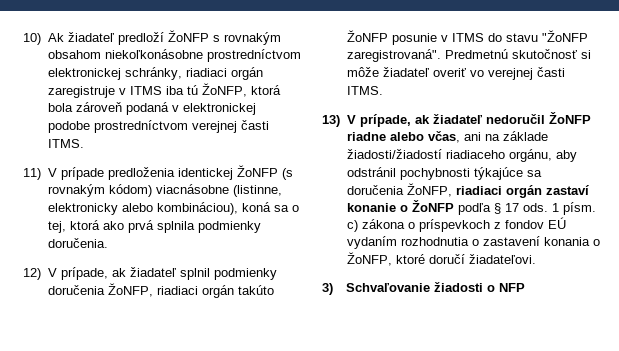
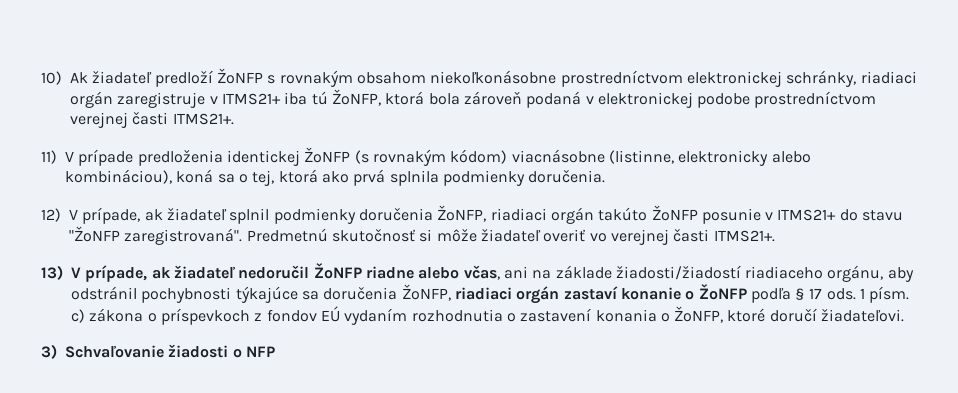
- 10) Ak žiadateľ predloží ŽoNFP s rovnakým obsahom niekoľkonásobne prostredníctvom elektronickej schránky, riadiaci orgán zaregistruje v ITMS iba tú ŽoNFP, ktorá bola zároveň podaná v elektronickej podobe prostredníctvom verejnej časti ITMS.
+ 10) Ak žiadateľ predloží ŽoNFP s rovnakým obsahom niekoľkonásobne prostredníctvom elektronickej schránky, riadiaci orgán zaregistruje v ITMS21+ iba tú ŽoNFP, ktorá bola zároveň podaná v elektronickej podobe prostredníctvom verejnej časti ITMS21+.
- 12) V prípade, ak žiadateľ splnil podmienky doručenia ŽoNFP, riadiaci orgán takúto ŽoNFP posunie v ITMS do stavu "ŽoNFP zaregistrovaná".
+ 12) V prípade, ak žiadateľ splnil podmienky doručenia ŽoNFP, riadiaci orgán takúto ŽoNFP posunie v ITMS21+ do stavu "ŽoNFP zaregistrovaná".
- Predmetnú skutočnosť si môže žiadateľ overiť vo verejnej časti ITMS.
+ Predmetnú skutočnosť si môže žiadateľ overiť vo verejnej časti ITMS21+.

